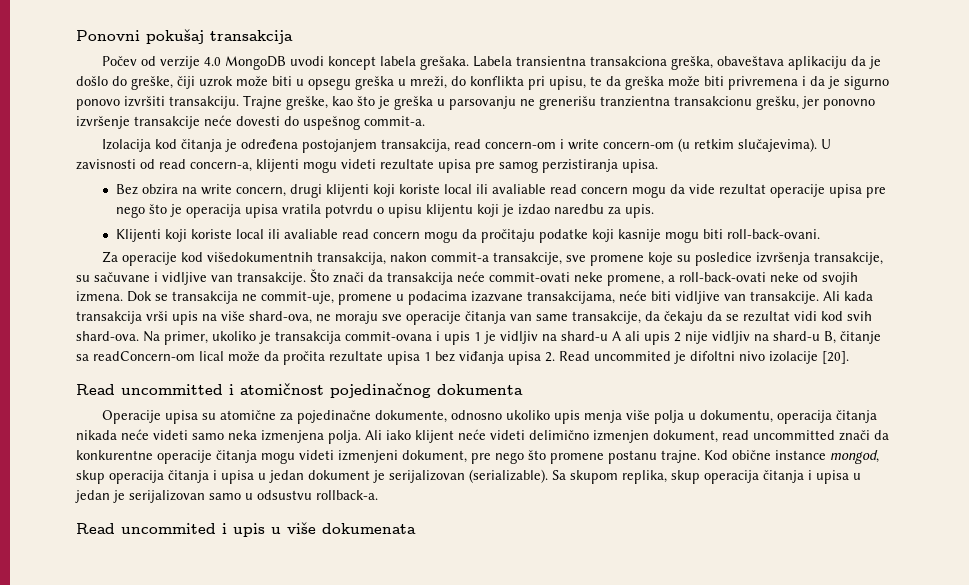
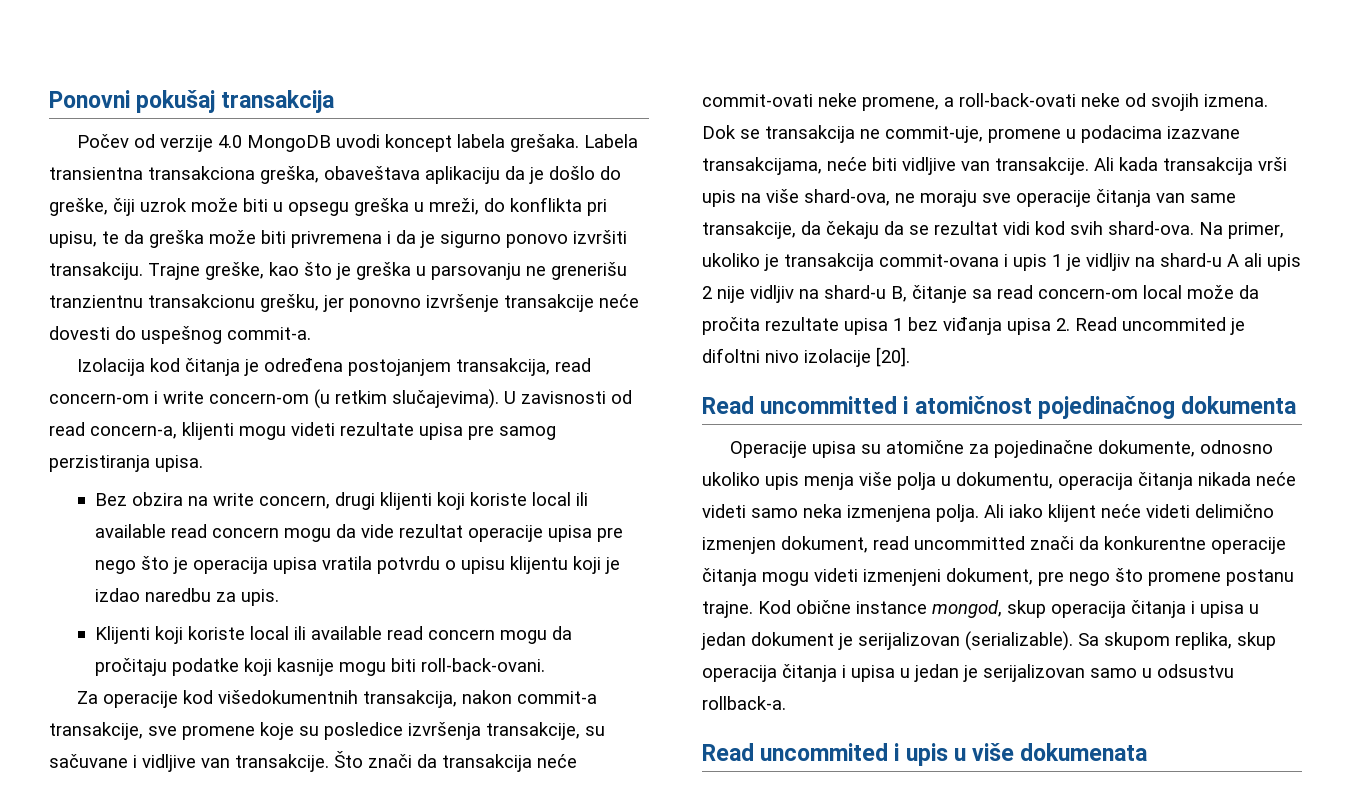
- Trajne greške, kao što je greška u parsovanju ne grenerišu tranzientna transakcionu grešku, jer ponovno izvršenje transakcije neće dovesti do uspešnog commit-a.
+ Trajne greške, kao što je greška u parsovanju ne grenerišu tranzientnu transakcionu grešku, jer ponovno izvršenje transakcije neće dovesti do uspešnog commit-a.
- Bez obzira na write concern, drugi klijenti koji koriste local ili avaliable read concern mogu da vide rezultat operacije upisa pre nego što je operacija upisa vratila potvrdu o upisu klijentu koji je izdao naredbu za upis.
+ Bez obzira na write concern, drugi klijenti koji koriste local ili available read concern mogu da vide rezultat operacije upisa pre nego što je operacija upisa vratila potvrdu o upisu klijentu koji je izdao naredbu za upis.
- Klijenti koji koriste local ili avaliable read concern mogu da pročitaju podatke koji kasnije mogu biti roll-back-ovani.
+ Klijenti koji koriste local ili available read concern mogu da pročitaju podatke koji kasnije mogu biti roll-back-ovani.
- Na primer, ukoliko je transakcija commit-ovana i upis 1 je vidljiv na shard-u A ali upis 2 nije vidljiv na shard-u B, čitanje sa readConcern-om lical može da pročita rezultate upisa 1 bez viđanja upisa 2. Read uncommited je difoltni nivo izolacije [20].
+ Na primer, ukoliko je transakcija commit-ovana i upis 1 je vidljiv na shard-u A ali upis 2 nije vidljiv na shard-u B, čitanje sa read concern-om local može da pročita rezultate upisa 1 bez viđanja upisa 2. Read uncommited je difoltni nivo izolacije [20].

